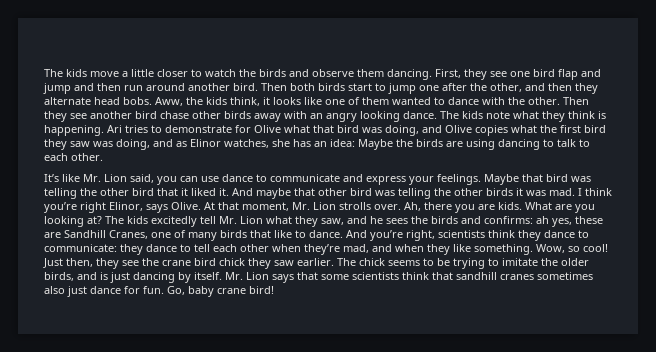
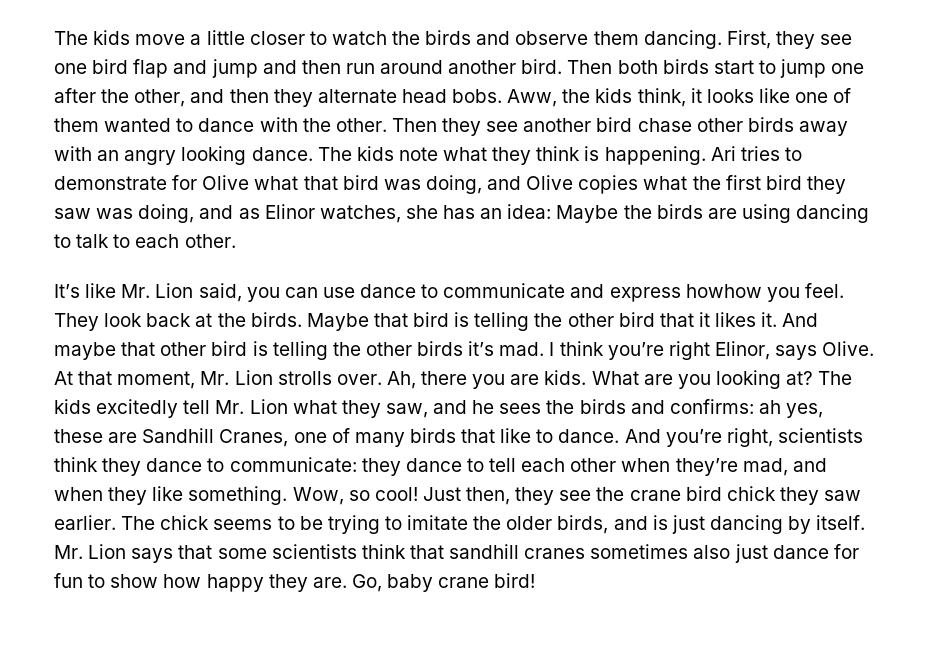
- It’s like Mr. Lion said, you can use dance to communicate and express your feelings.
+ It’s like Mr. Lion said, you can use dance to communicate and express howhow you feel. They look back at the birds.
- Maybe that bird was telling the other bird that it liked it.
+ Maybe that bird is telling the other bird that it likes it.
- And maybe that other bird was telling the other birds it was mad.
+ And maybe that other bird is telling the other birds it’s mad.
- Mr. Lion says that some scientists think that sandhill cranes sometimes also just dance for fun.
+ Mr. Lion says that some scientists think that sandhill cranes sometimes also just dance for fun to show how happy they are.

